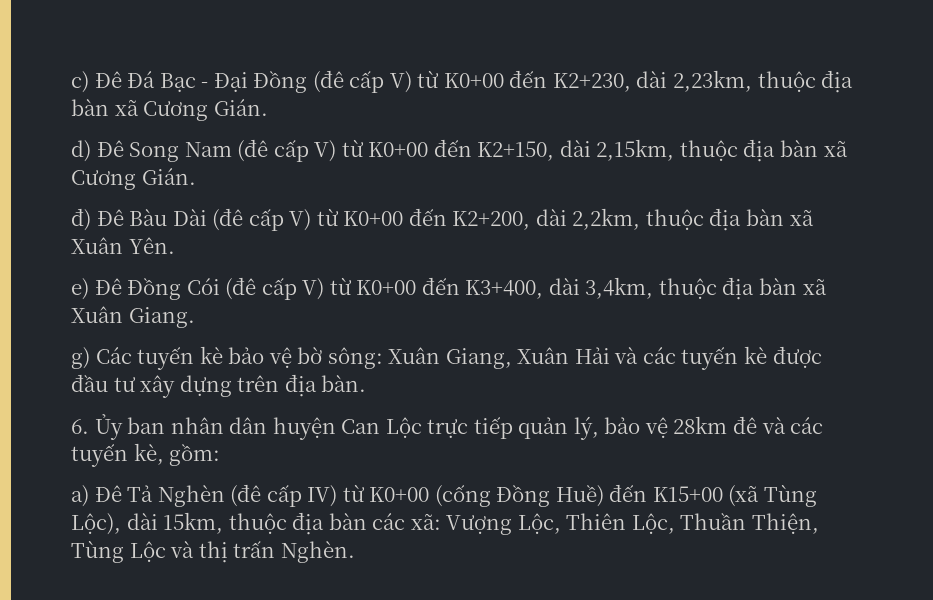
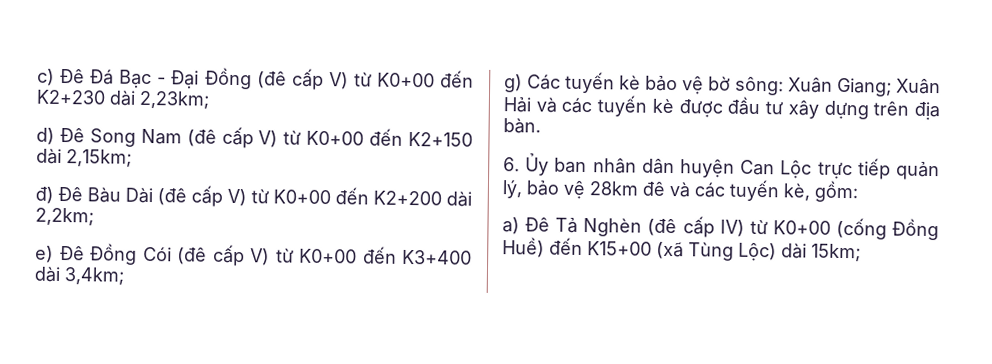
- c) Đê Đá Bạc - Đại Đồng (đê cấp V) từ K0+00 đến K2+230, dài 2,23km, thuộc địa bàn xã Cương Gián.
+ c) Đê Đá Bạc - Đại Đồng (đê cấp V) từ K0+00 đến K2+230 dài 2,23km;
- d) Đê Song Nam (đê cấp V) từ K0+00 đến K2+150, dài 2,15km, thuộc địa bàn xã Cương Gián.
+ d) Đê Song Nam (đê cấp V) từ K0+00 đến K2+150 dài 2,15km;
- đ) Đê Bàu Dài (đê cấp V) từ K0+00 đến K2+200, dài 2,2km, thuộc địa bàn xã Xuân Yên.
+ đ) Đê Bàu Dài (đê cấp V) từ K0+00 đến K2+200 dài 2,2km;
- e) Đê Đồng Cói (đê cấp V) từ K0+00 đến K3+400, dài 3,4km, thuộc địa bàn xã Xuân Giang.
+ e) Đê Đồng Cói (đê cấp V) từ K0+00 đến K3+400 dài 3,4km;
- g) Các tuyến kè bảo vệ bờ sông: Xuân Giang, Xuân Hải và các tuyến kè được đầu tư xây dựng trên địa bàn.
+ g) Các tuyến kè bảo vệ bờ sông: Xuân Giang; Xuân Hải và các tuyến kè được đầu tư xây dựng trên địa bàn.
- a) Đê Tả Nghèn (đê cấp IV) từ K0+00 (cống Đồng Huề) đến K15+00 (xã Tùng Lộc), dài 15km, thuộc địa bàn các xã: Vượng Lộc, Thiên Lộc, Thuần Thiện, Tùng Lộc và thị trấn Nghèn.
+ a) Đê Tả Nghèn (đê cấp IV) từ K0+00 (cống Đồng Huề) đến K15+00 (xã Tùng Lộc) dài 15km;

